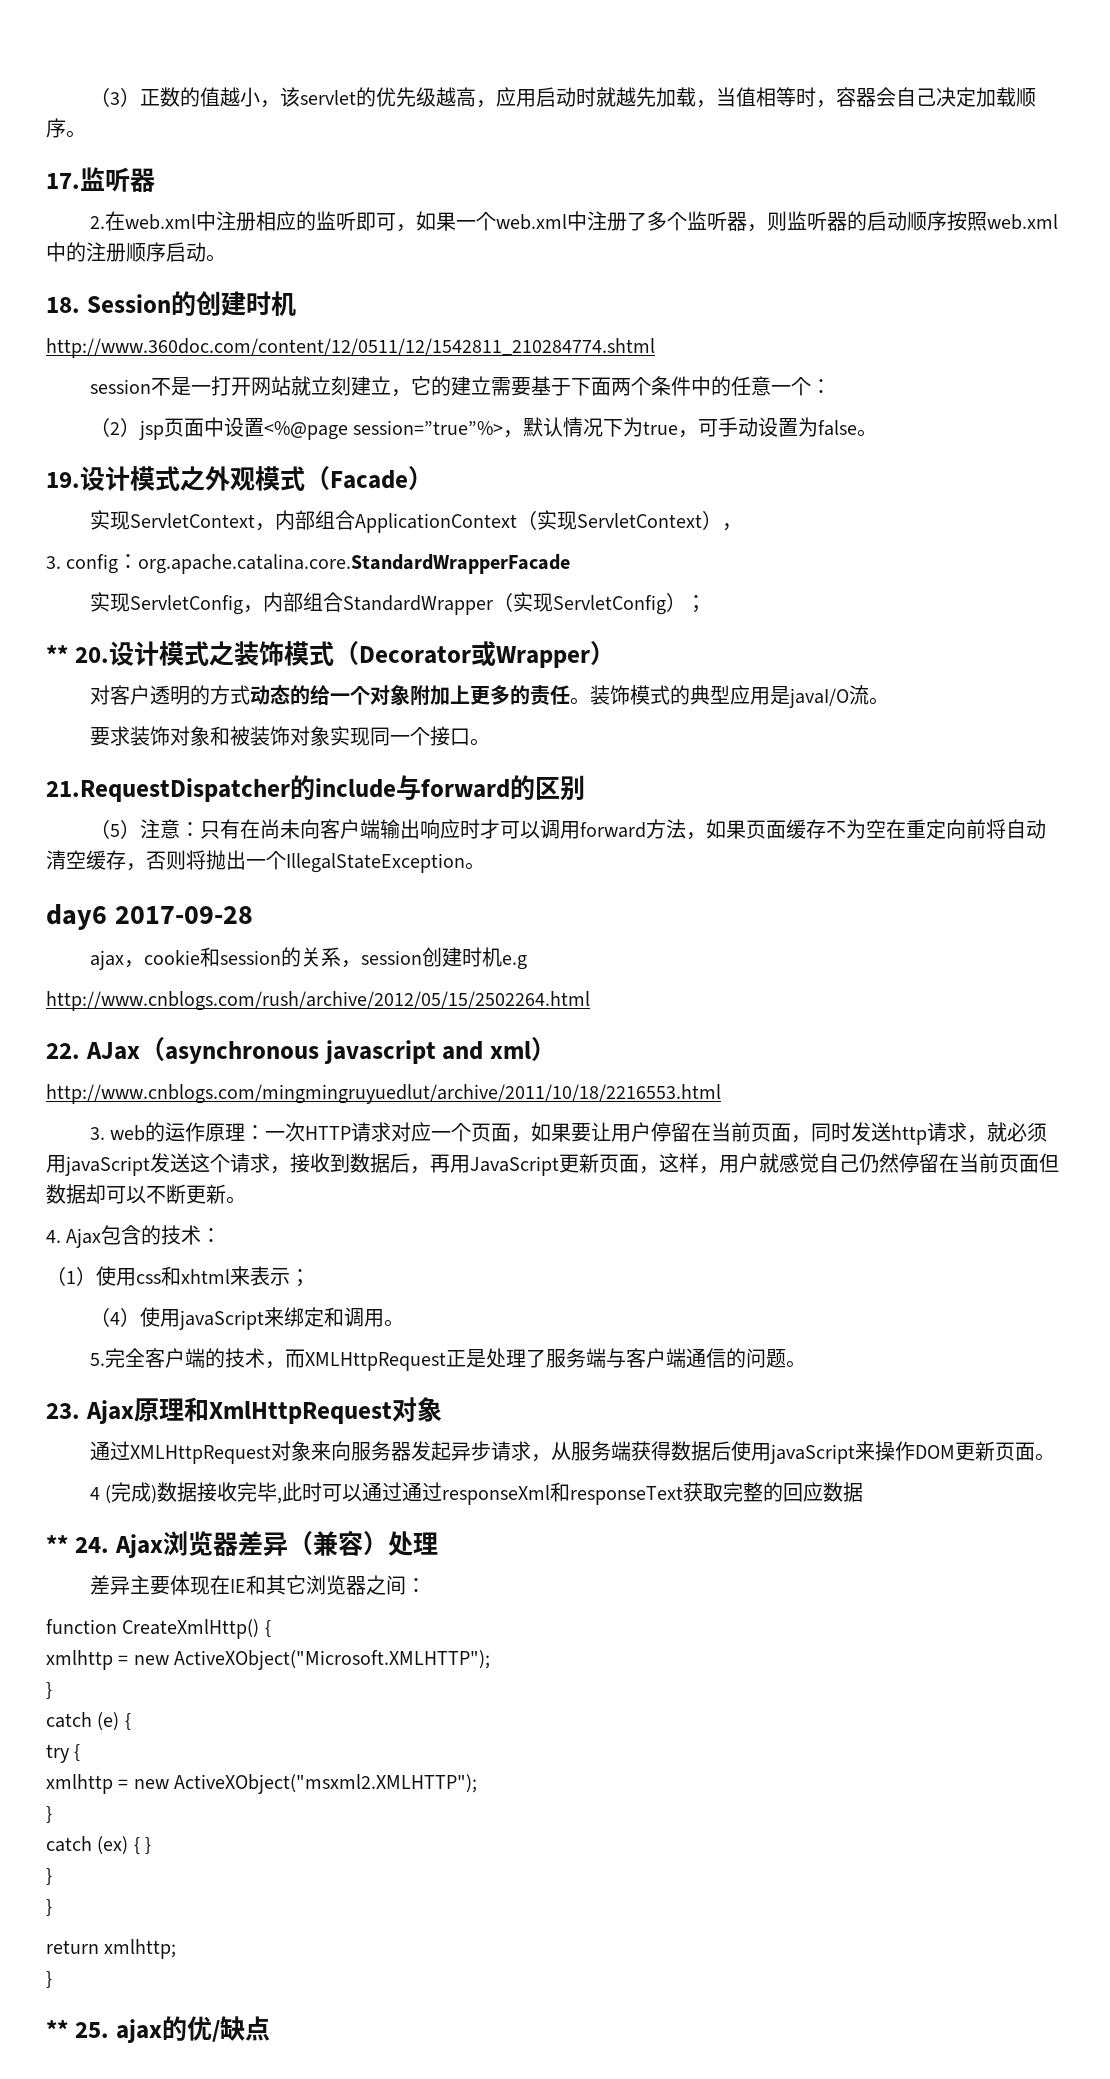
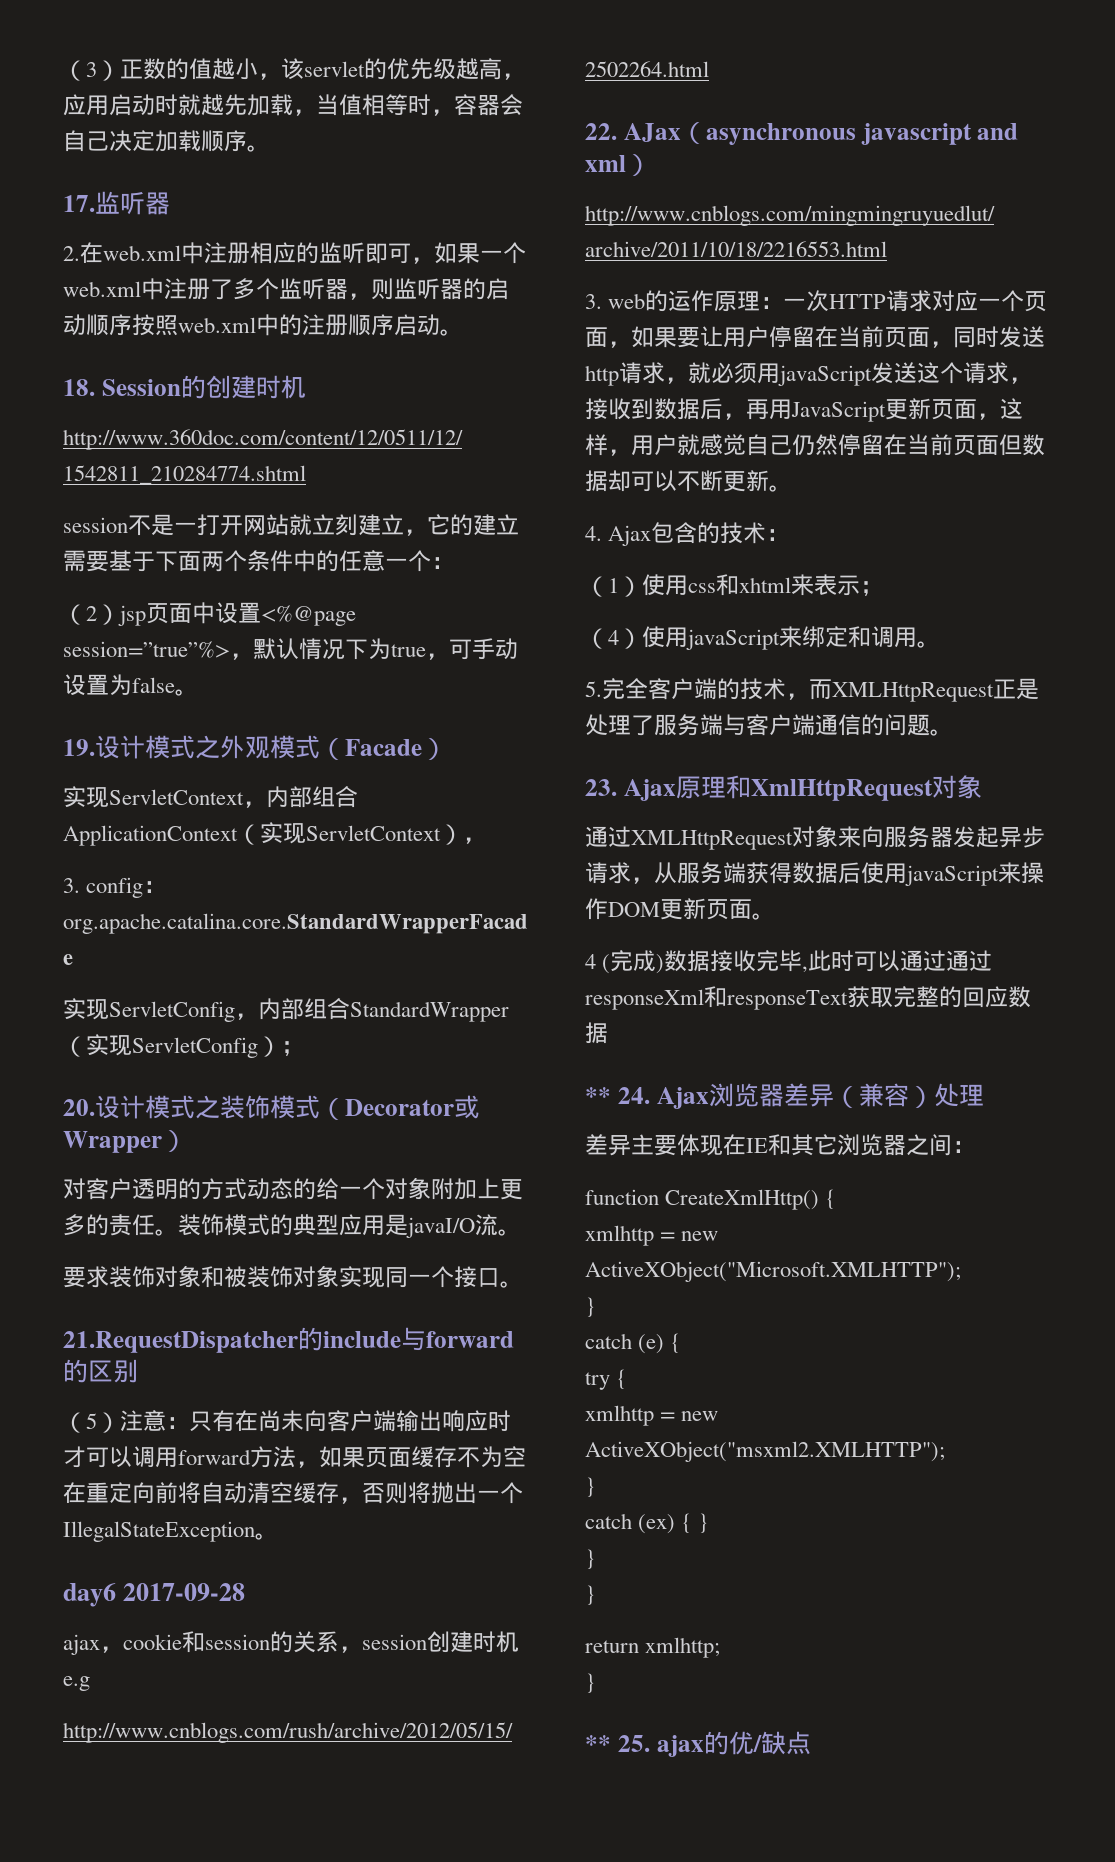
- ** 20.设计模式之装饰模式（Decorator或Wrapper）
+ 20.设计模式之装饰模式（Decorator或Wrapper）

